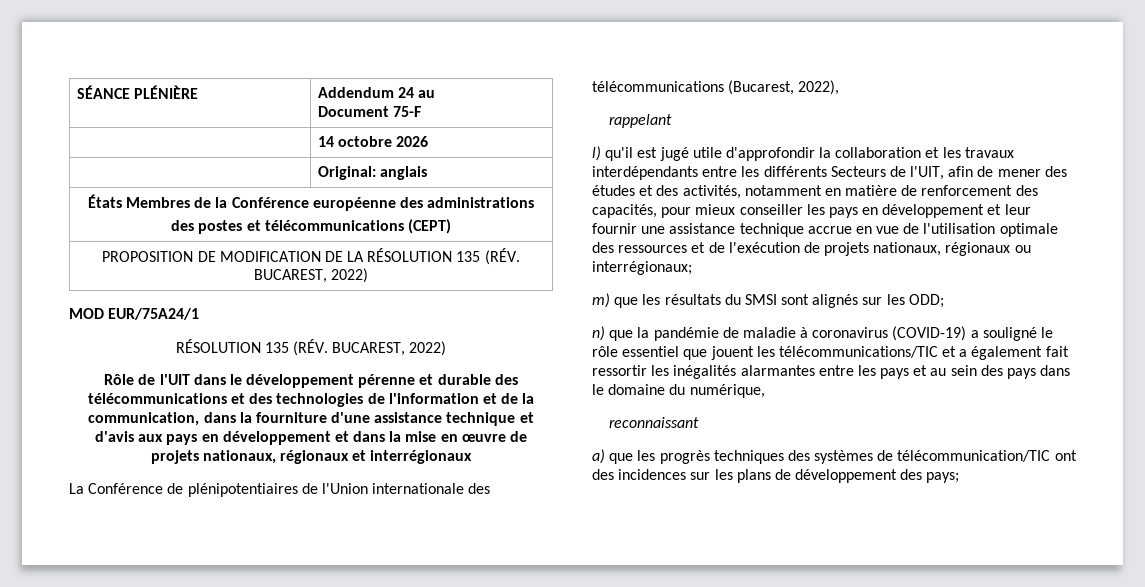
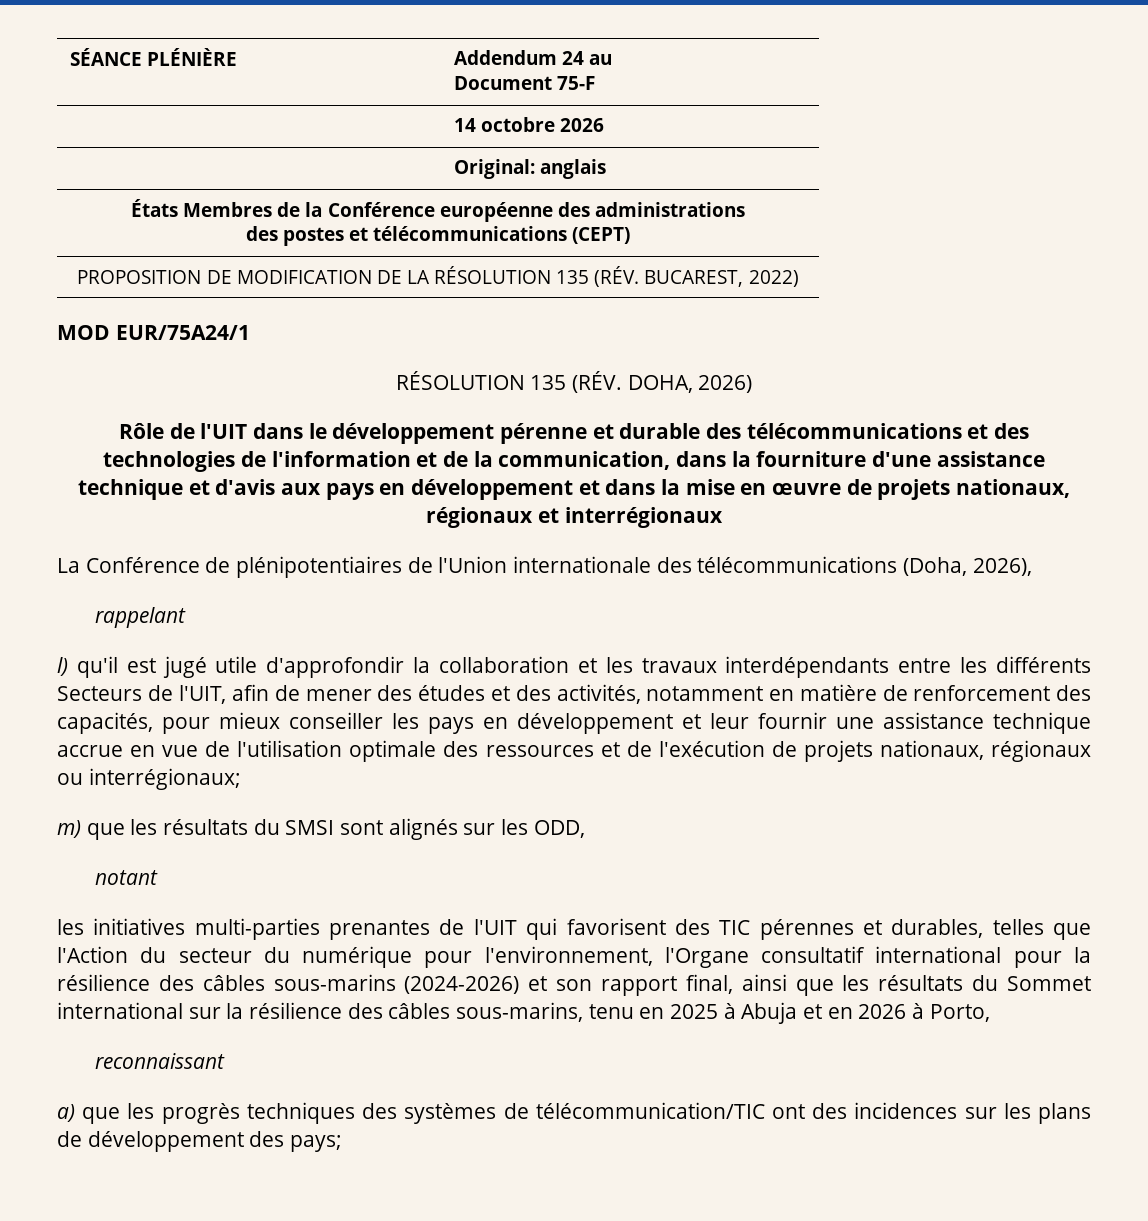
  MOD EUR/75A24/1
- RÉSOLUTION 135 (RÉV. BUCAREST, 2022)
+ RÉSOLUTION 135 (RÉV. DOHA, 2026)
- La Conférence de plénipotentiaires de l'Union internationale des télécommunications (Bucarest, 2022),
+ La Conférence de plénipotentiaires de l'Union internationale des télécommunications (Doha, 2026),
- m) que les résultats du SMSI sont alignés sur les ODD;
- n) que la pandémie de maladie à coronavirus (COVID-19) a souligné le rôle essentiel que jouent les télécommunications/TIC et a également fait ressortir les inégalités alarmantes entre les pays et au sein des pays dans le domaine du numérique,
+ m) que les résultats du SMSI sont alignés sur les ODD,
+ notant
+ les initiatives multi-parties prenantes de l'UIT qui favorisent des TIC pérennes et durables, telles que l'Action du secteur du numérique pour l'environnement, l'Organe consultatif international pour la résilience des câbles sous-marins (2024-2026) et son rapport final, ainsi que les résultats du Sommet international sur la résilience des câbles sous-marins, tenu en 2025 à Abuja et en 2026 à Porto,

